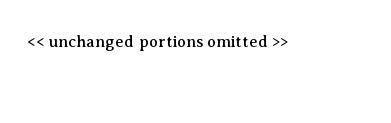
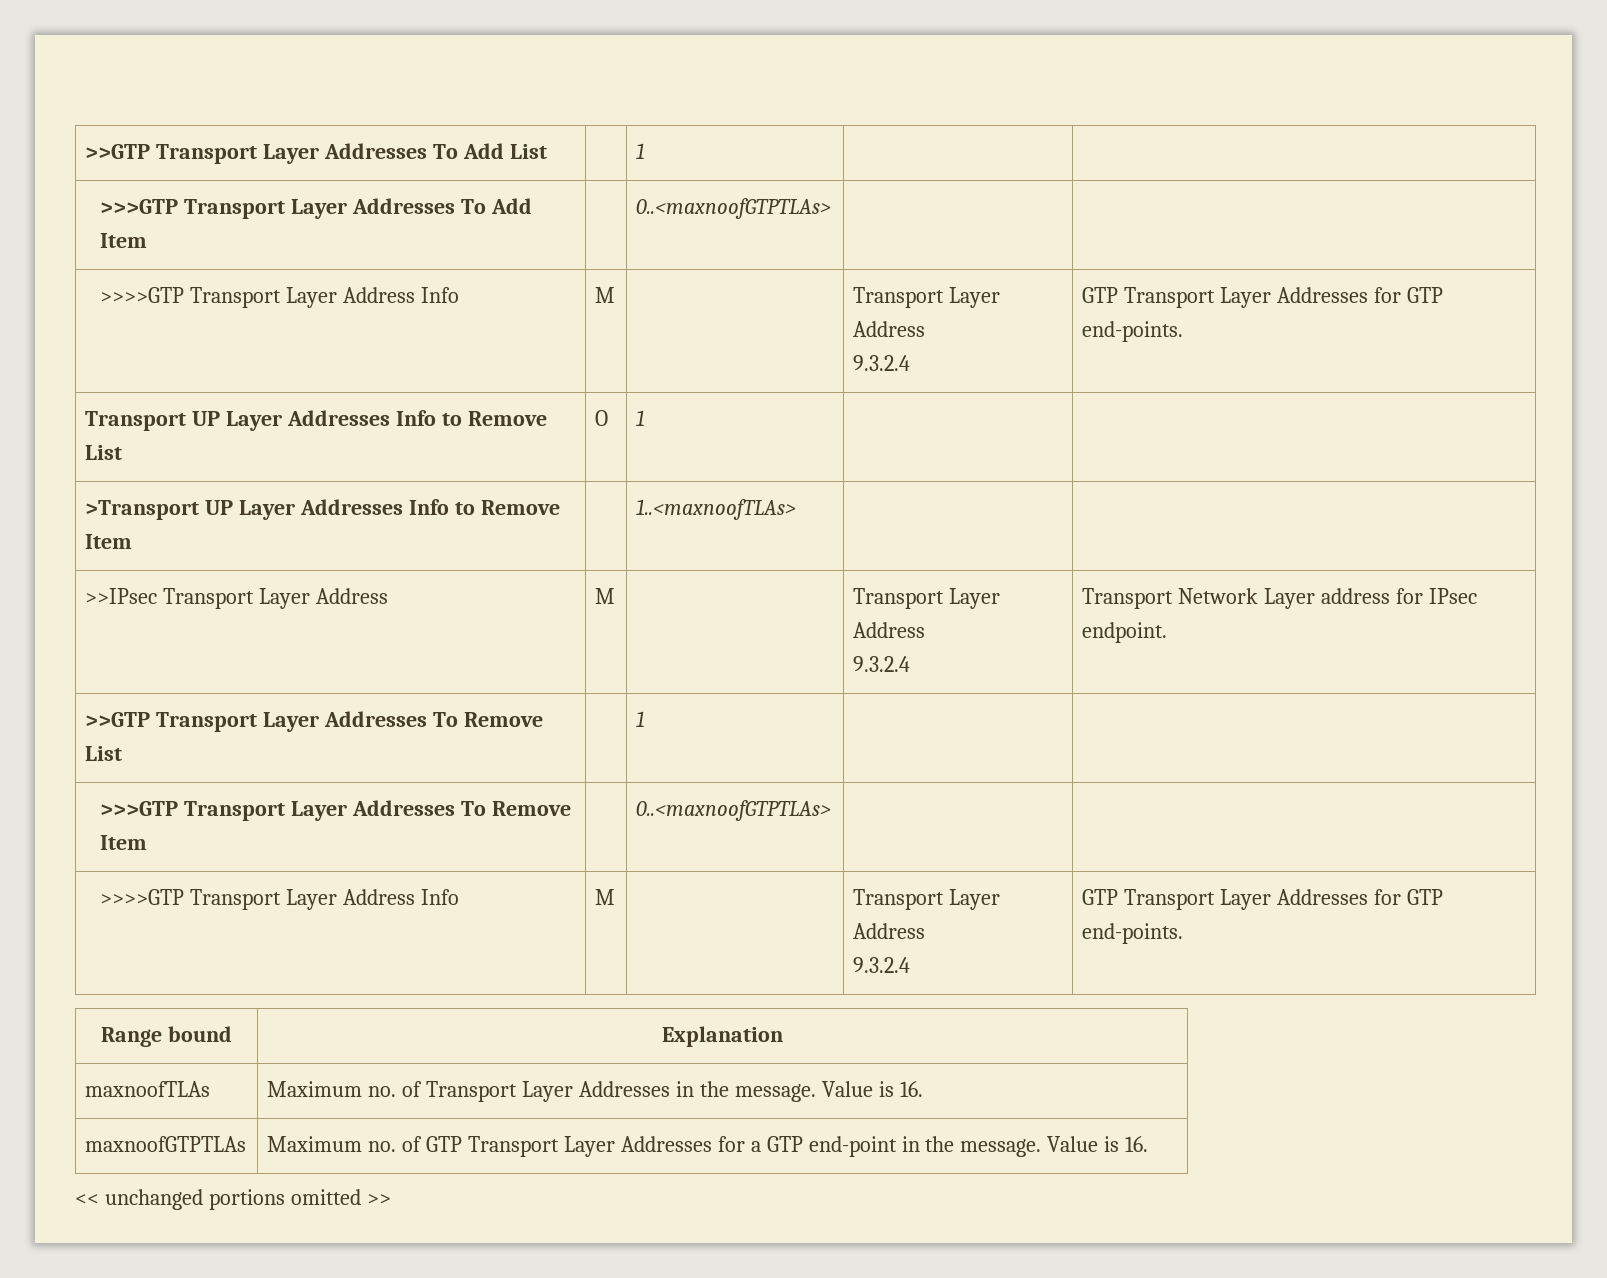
+ >>GTP Transport Layer Addresses To Add List | | 1 | |
+ >>>GTP Transport Layer Addresses To Add Item | | 0..<maxnoofGTPTLAs> | |
+ >>>>GTP Transport Layer Address Info | M | | Transport Layer Address
+ 9.3.2.4 | GTP Transport Layer Addresses for GTP end-points.
+ Transport UP Layer Addresses Info to Remove List | O | 1 | |
+ >Transport UP Layer Addresses Info to Remove Item | | 1..<maxnoofTLAs> | |
+ >>IPsec Transport Layer Address | M | | Transport Layer Address
+ 9.3.2.4 | Transport Network Layer address for IPsec endpoint.
+ >>GTP Transport Layer Addresses To Remove List | | 1 | |
+ >>>GTP Transport Layer Addresses To Remove Item | | 0..<maxnoofGTPTLAs> | |
+ >>>>GTP Transport Layer Address Info | M | | Transport Layer Address
+ 9.3.2.4 | GTP Transport Layer Addresses for GTP end-points.
+ Range bound | Explanation
+ maxnoofTLAs | Maximum no. of Transport Layer Addresses in the message. Value is 16.
+ maxnoofGTPTLAs | Maximum no. of GTP Transport Layer Addresses for a GTP end-point in the message. Value is 16.

